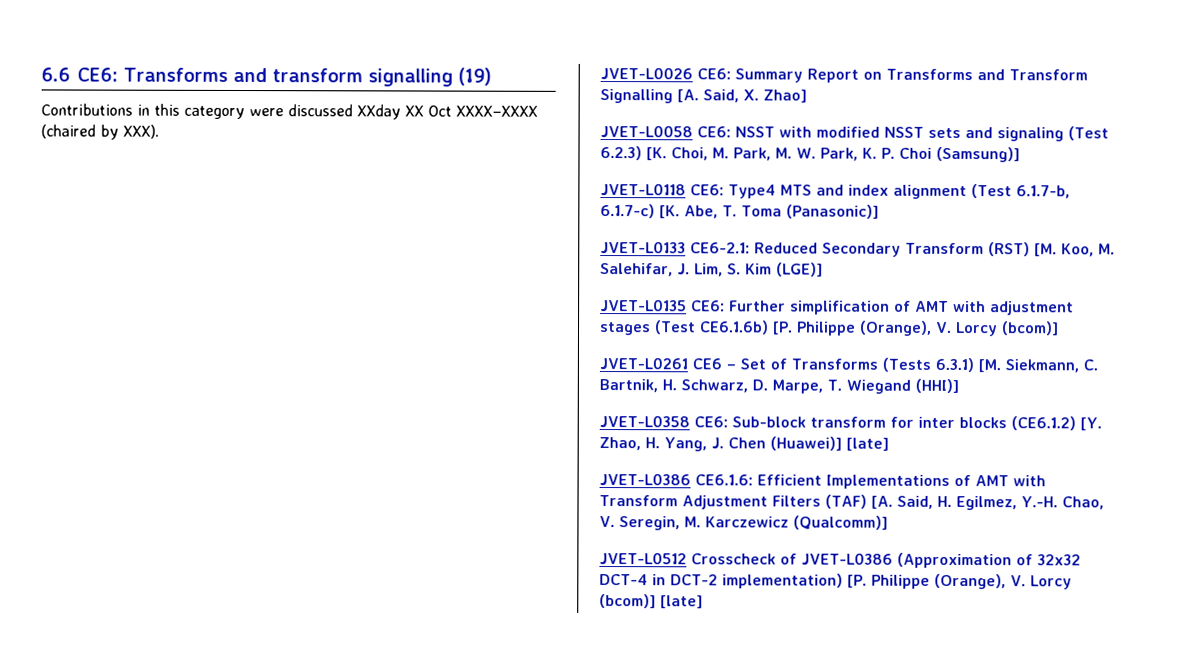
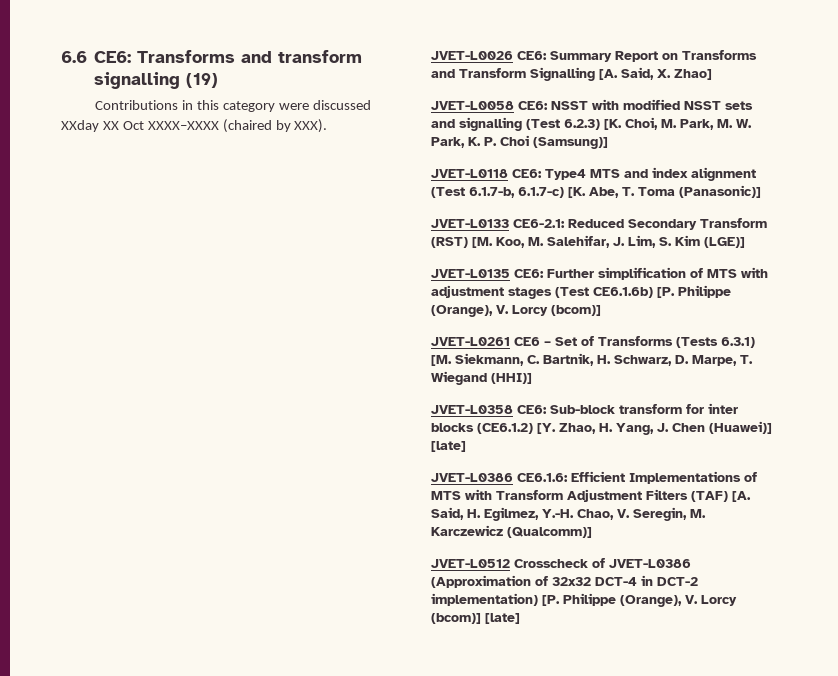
- JVET-L0058 CE6: NSST with modified NSST sets and signaling (Test 6.2.3) [K. Choi, M. Park, M. W. Park, K. P. Choi (Samsung)]
+ JVET-L0058 CE6: NSST with modified NSST sets and signalling (Test 6.2.3) [K. Choi, M. Park, M. W. Park, K. P. Choi (Samsung)]
- JVET-L0135 CE6: Further simplification of AMT with adjustment stages (Test CE6.1.6b) [P. Philippe (Orange), V. Lorcy (bcom)]
+ JVET-L0135 CE6: Further simplification of MTS with adjustment stages (Test CE6.1.6b) [P. Philippe (Orange), V. Lorcy (bcom)]
- JVET-L0386 CE6.1.6: Efficient Implementations of AMT with Transform Adjustment Filters (TAF) [A. Said, H. Egilmez, Y.-H. Chao, V. Seregin, M. Karczewicz (Qualcomm)]
+ JVET-L0386 CE6.1.6: Efficient Implementations of MTS with Transform Adjustment Filters (TAF) [A. Said, H. Egilmez, Y.-H. Chao, V. Seregin, M. Karczewicz (Qualcomm)]

